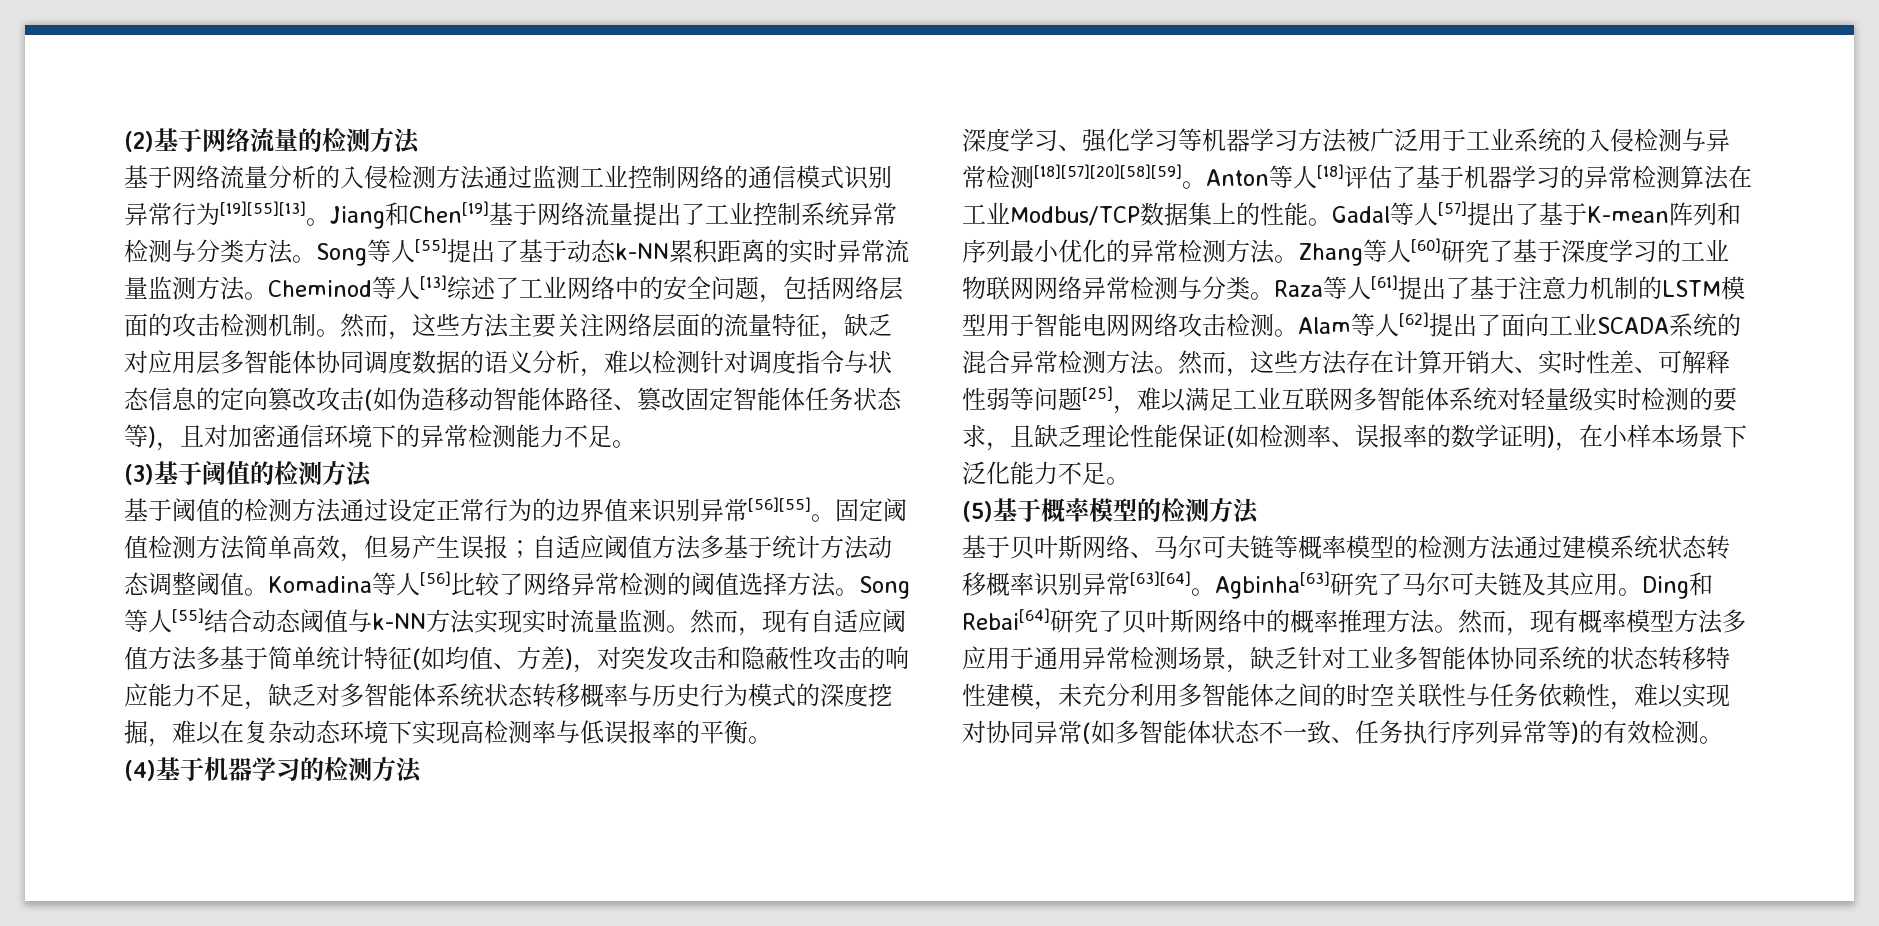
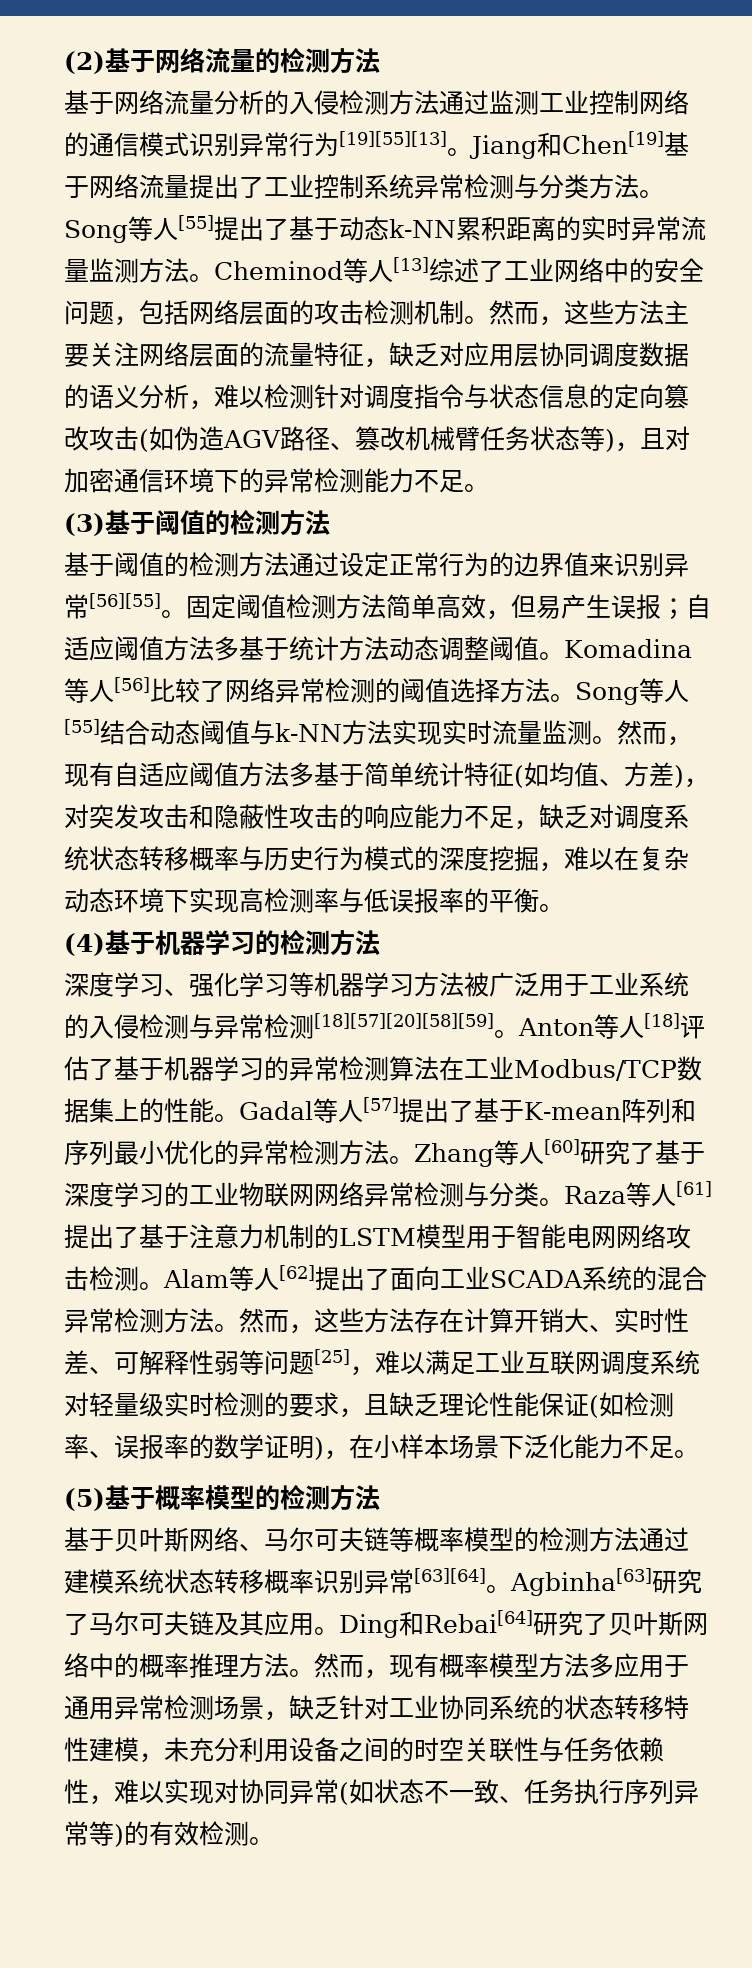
- 然而，这些方法主要关注网络层面的流量特征，缺乏对应用层多智能体协同调度数据的语义分析，难以检测针对调度指令与状态信息的定向篡改攻击(如伪造移动智能体路径、篡改固定智能体任务状态等)，且对加密通信环境下的异常检测能力不足。
+ 然而，这些方法主要关注网络层面的流量特征，缺乏对应用层协同调度数据的语义分析，难以检测针对调度指令与状态信息的定向篡改攻击(如伪造AGV路径、篡改机械臂任务状态等)，且对加密通信环境下的异常检测能力不足。
- 然而，现有自适应阈值方法多基于简单统计特征(如均值、方差)，对突发攻击和隐蔽性攻击的响应能力不足，缺乏对多智能体系统状态转移概率与历史行为模式的深度挖掘，难以在复杂动态环境下实现高检测率与低误报率的平衡。
+ 然而，现有自适应阈值方法多基于简单统计特征(如均值、方差)，对突发攻击和隐蔽性攻击的响应能力不足，缺乏对调度系统状态转移概率与历史行为模式的深度挖掘，难以在复杂动态环境下实现高检测率与低误报率的平衡。
- 然而，这些方法存在计算开销大、实时性差、可解释性弱等问题[25]，难以满足工业互联网多智能体系统对轻量级实时检测的要求，且缺乏理论性能保证(如检测率、误报率的数学证明)，在小样本场景下泛化能力不足。
+ 然而，这些方法存在计算开销大、实时性差、可解释性弱等问题[25]，难以满足工业互联网调度系统对轻量级实时检测的要求，且缺乏理论性能保证(如检测率、误报率的数学证明)，在小样本场景下泛化能力不足。
- 然而，现有概率模型方法多应用于通用异常检测场景，缺乏针对工业多智能体协同系统的状态转移特性建模，未充分利用多智能体之间的时空关联性与任务依赖性，难以实现对协同异常(如多智能体状态不一致、任务执行序列异常等)的有效检测。
+ 然而，现有概率模型方法多应用于通用异常检测场景，缺乏针对工业协同系统的状态转移特性建模，未充分利用设备之间的时空关联性与任务依赖性，难以实现对协同异常(如状态不一致、任务执行序列异常等)的有效检测。

